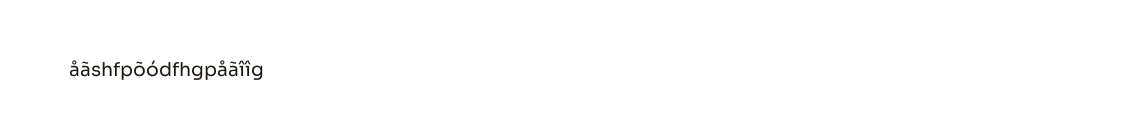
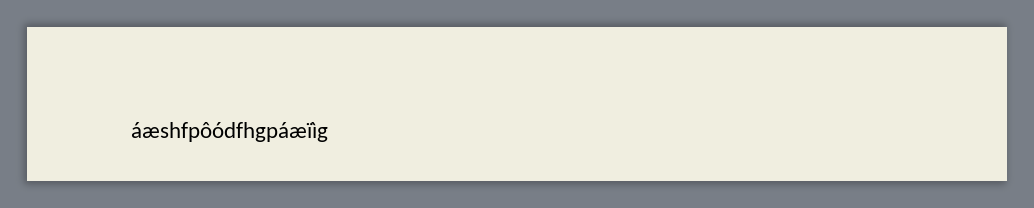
- åãshfpõódfhgpåãîîg
+ áæshfpôódfhgpáæïìg

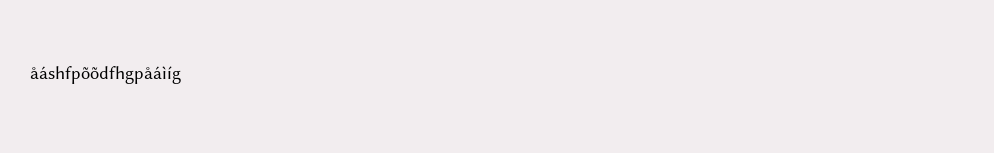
- áæshfpôódfhgpáæïìg
+ åáshfpõõdfhgpåáìíg

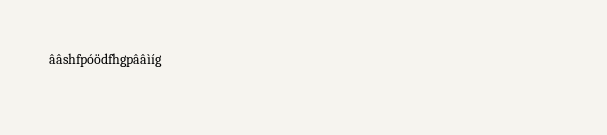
- åáshfpõõdfhgpåáìíg
+ ââshfpóödfhgpââìíg

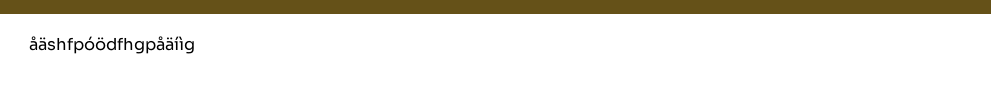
- ââshfpóödfhgpââìíg
+ åäshfpóödfhgpåäíìg

